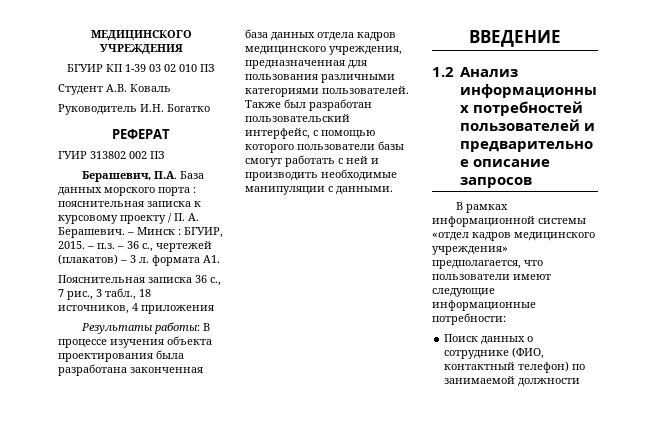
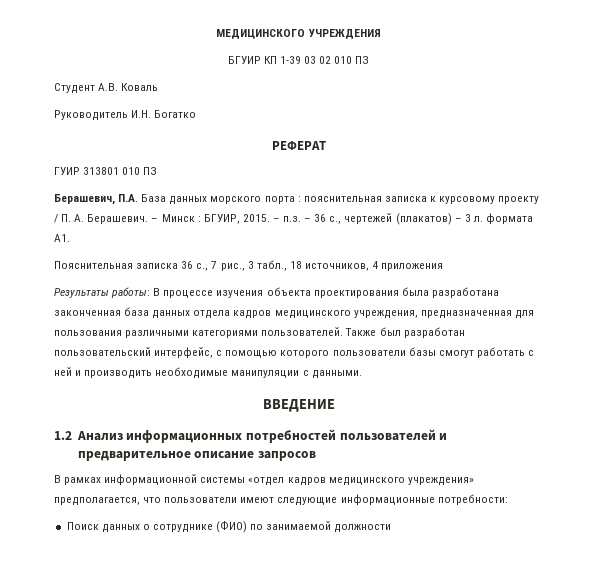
- ГУИР 313802 002 ПЗ
+ ГУИР 313801 010 ПЗ
- Поиск данных о сотруднике (ФИО, контактный телефон) по занимаемой должности
+ Поиск данных о сотруднике (ФИО) по занимаемой должности

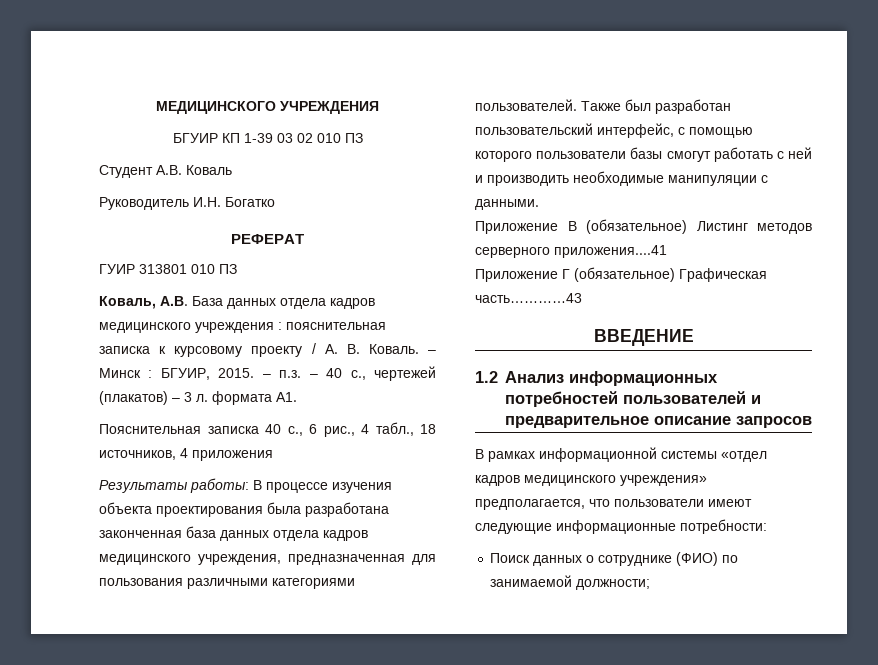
- Берашевич, П.А. База данных морского порта : пояснительная записка к курсовому проекту / П. А. Берашевич.
+ Коваль, А.В. База данных отдела кадров медицинского учреждения : пояснительная записка к курсовому проекту / А. В. Коваль.
- – п.з. – 36 с., чертежей (плакатов) – 3 л. формата А1.
+ – п.з. – 40 с., чертежей (плакатов) – 3 л. формата А1.
- Пояснительная записка 36 с., 7 рис., 3 табл., 18 источников, 4 приложения
+ Пояснительная записка 40 с., 6 рис., 4 табл., 18 источников, 4 приложения
+ Приложение В (обязательное) Листинг методов серверного приложения....41
+ Приложение Г (обязательное) Графическая часть…………43
- Поиск данных о сотруднике (ФИО) по занимаемой должности
+ Поиск данных о сотруднике (ФИО) по занимаемой должности;

